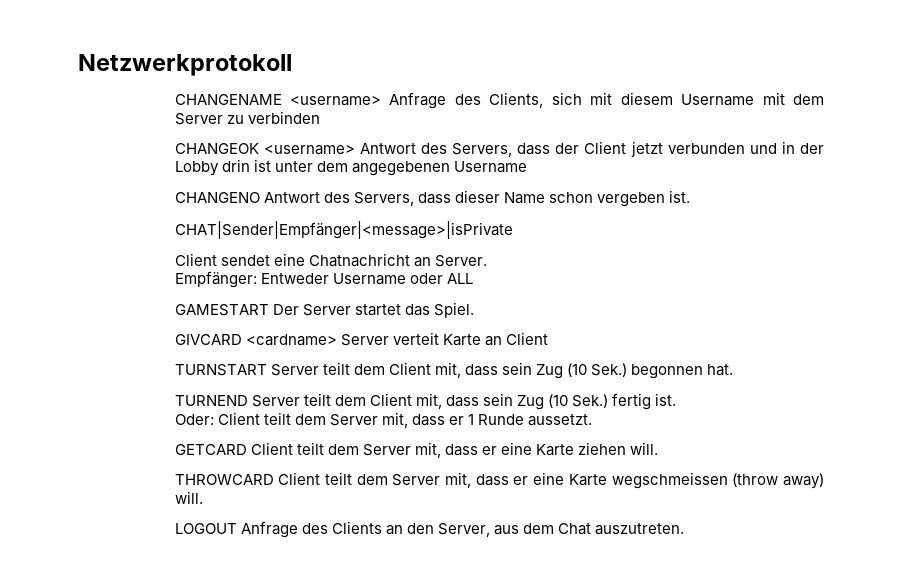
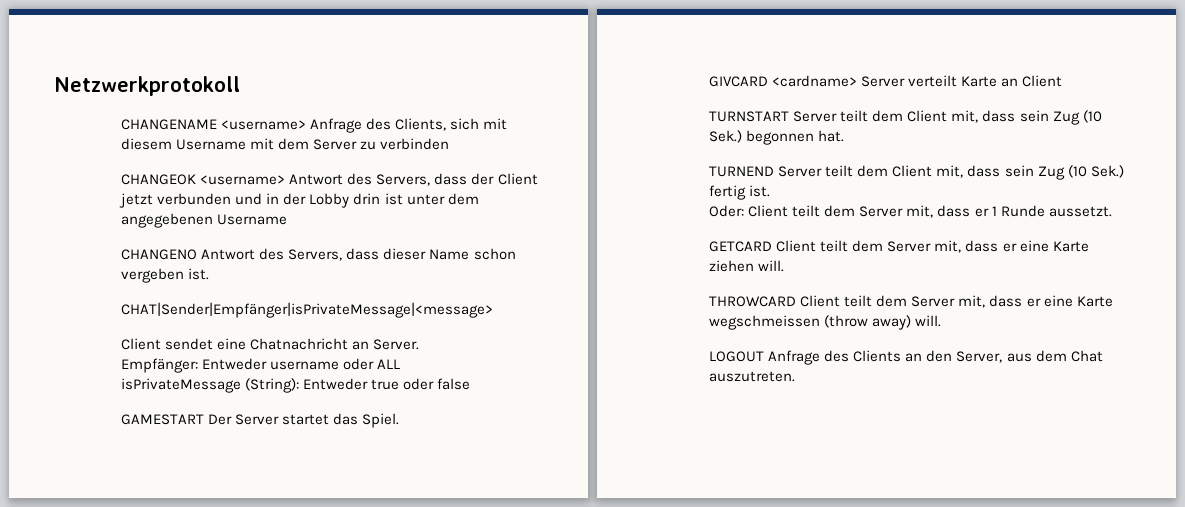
- CHAT|Sender|Empfänger|<message>|isPrivate
+ CHAT|Sender|Empfänger|isPrivateMessage|<message>
- Empfänger: Entweder Username oder ALL
+ Empfänger: Entweder username oder ALL
+ isPrivateMessage (String): Entweder true oder false
- GIVCARD <cardname> Server verteit Karte an Client
+ GIVCARD <cardname> Server verteilt Karte an Client

